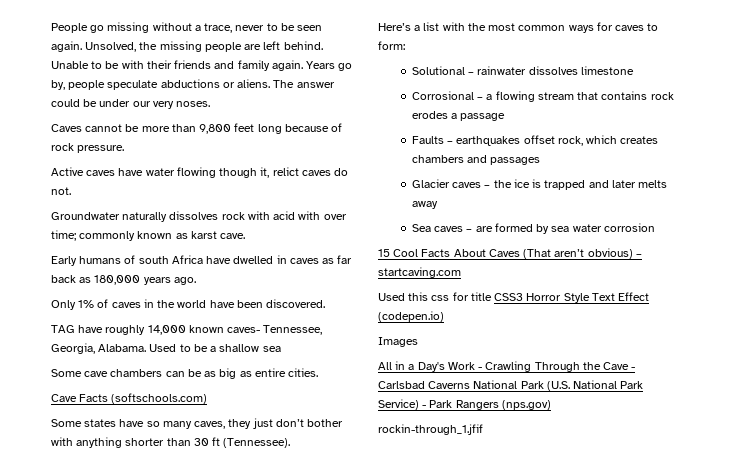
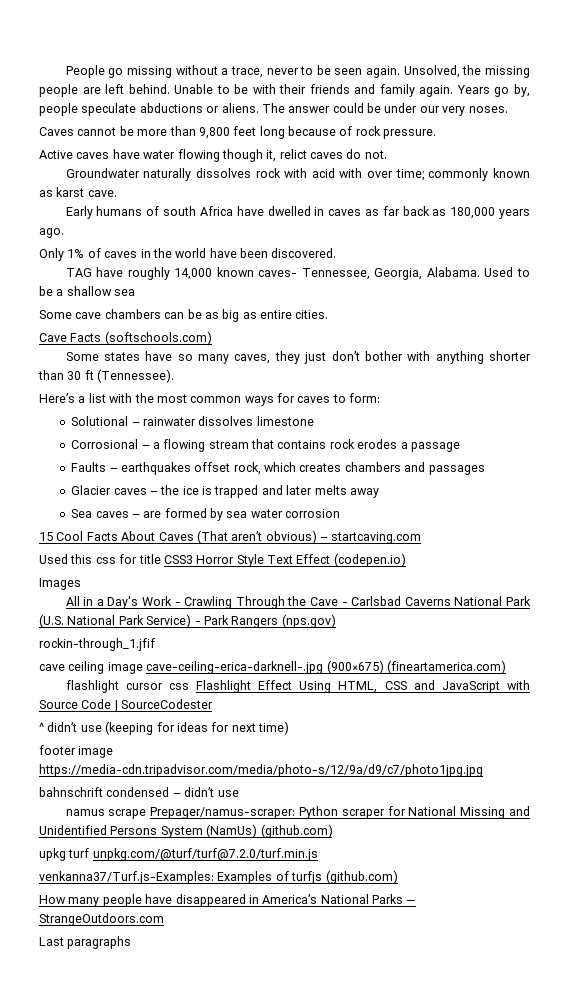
+ cave ceiling image cave-ceiling-erica-darknell-.jpg (900×675) (fineartamerica.com)
+ flashlight cursor css Flashlight Effect Using HTML, CSS and JavaScript with Source Code | SourceCodester
+ ^ didn’t use (keeping for ideas for next time)
+ footer image https://media-cdn.tripadvisor.com/media/photo-s/12/9a/d9/c7/photo1jpg.jpg
+ bahnschrift condensed – didn’t use
+ namus scrape Prepager/namus-scraper: Python scraper for National Missing and Unidentified Persons System (NamUs) (github.com)
+ upkg turf unpkg.com/@turf/turf@7.2.0/turf.min.js
+ venkanna37/Turf.js-Examples: Examples of turfjs (github.com)
+ How many people have disappeared in America’s National Parks — StrangeOutdoors.com
+ Last paragraphs

